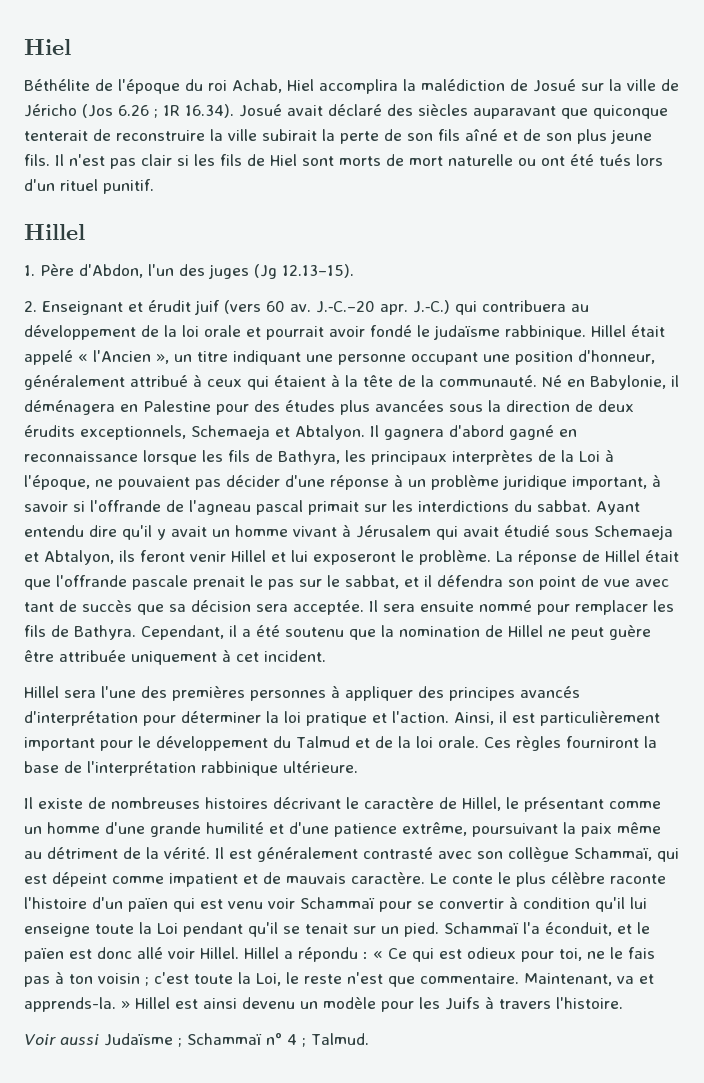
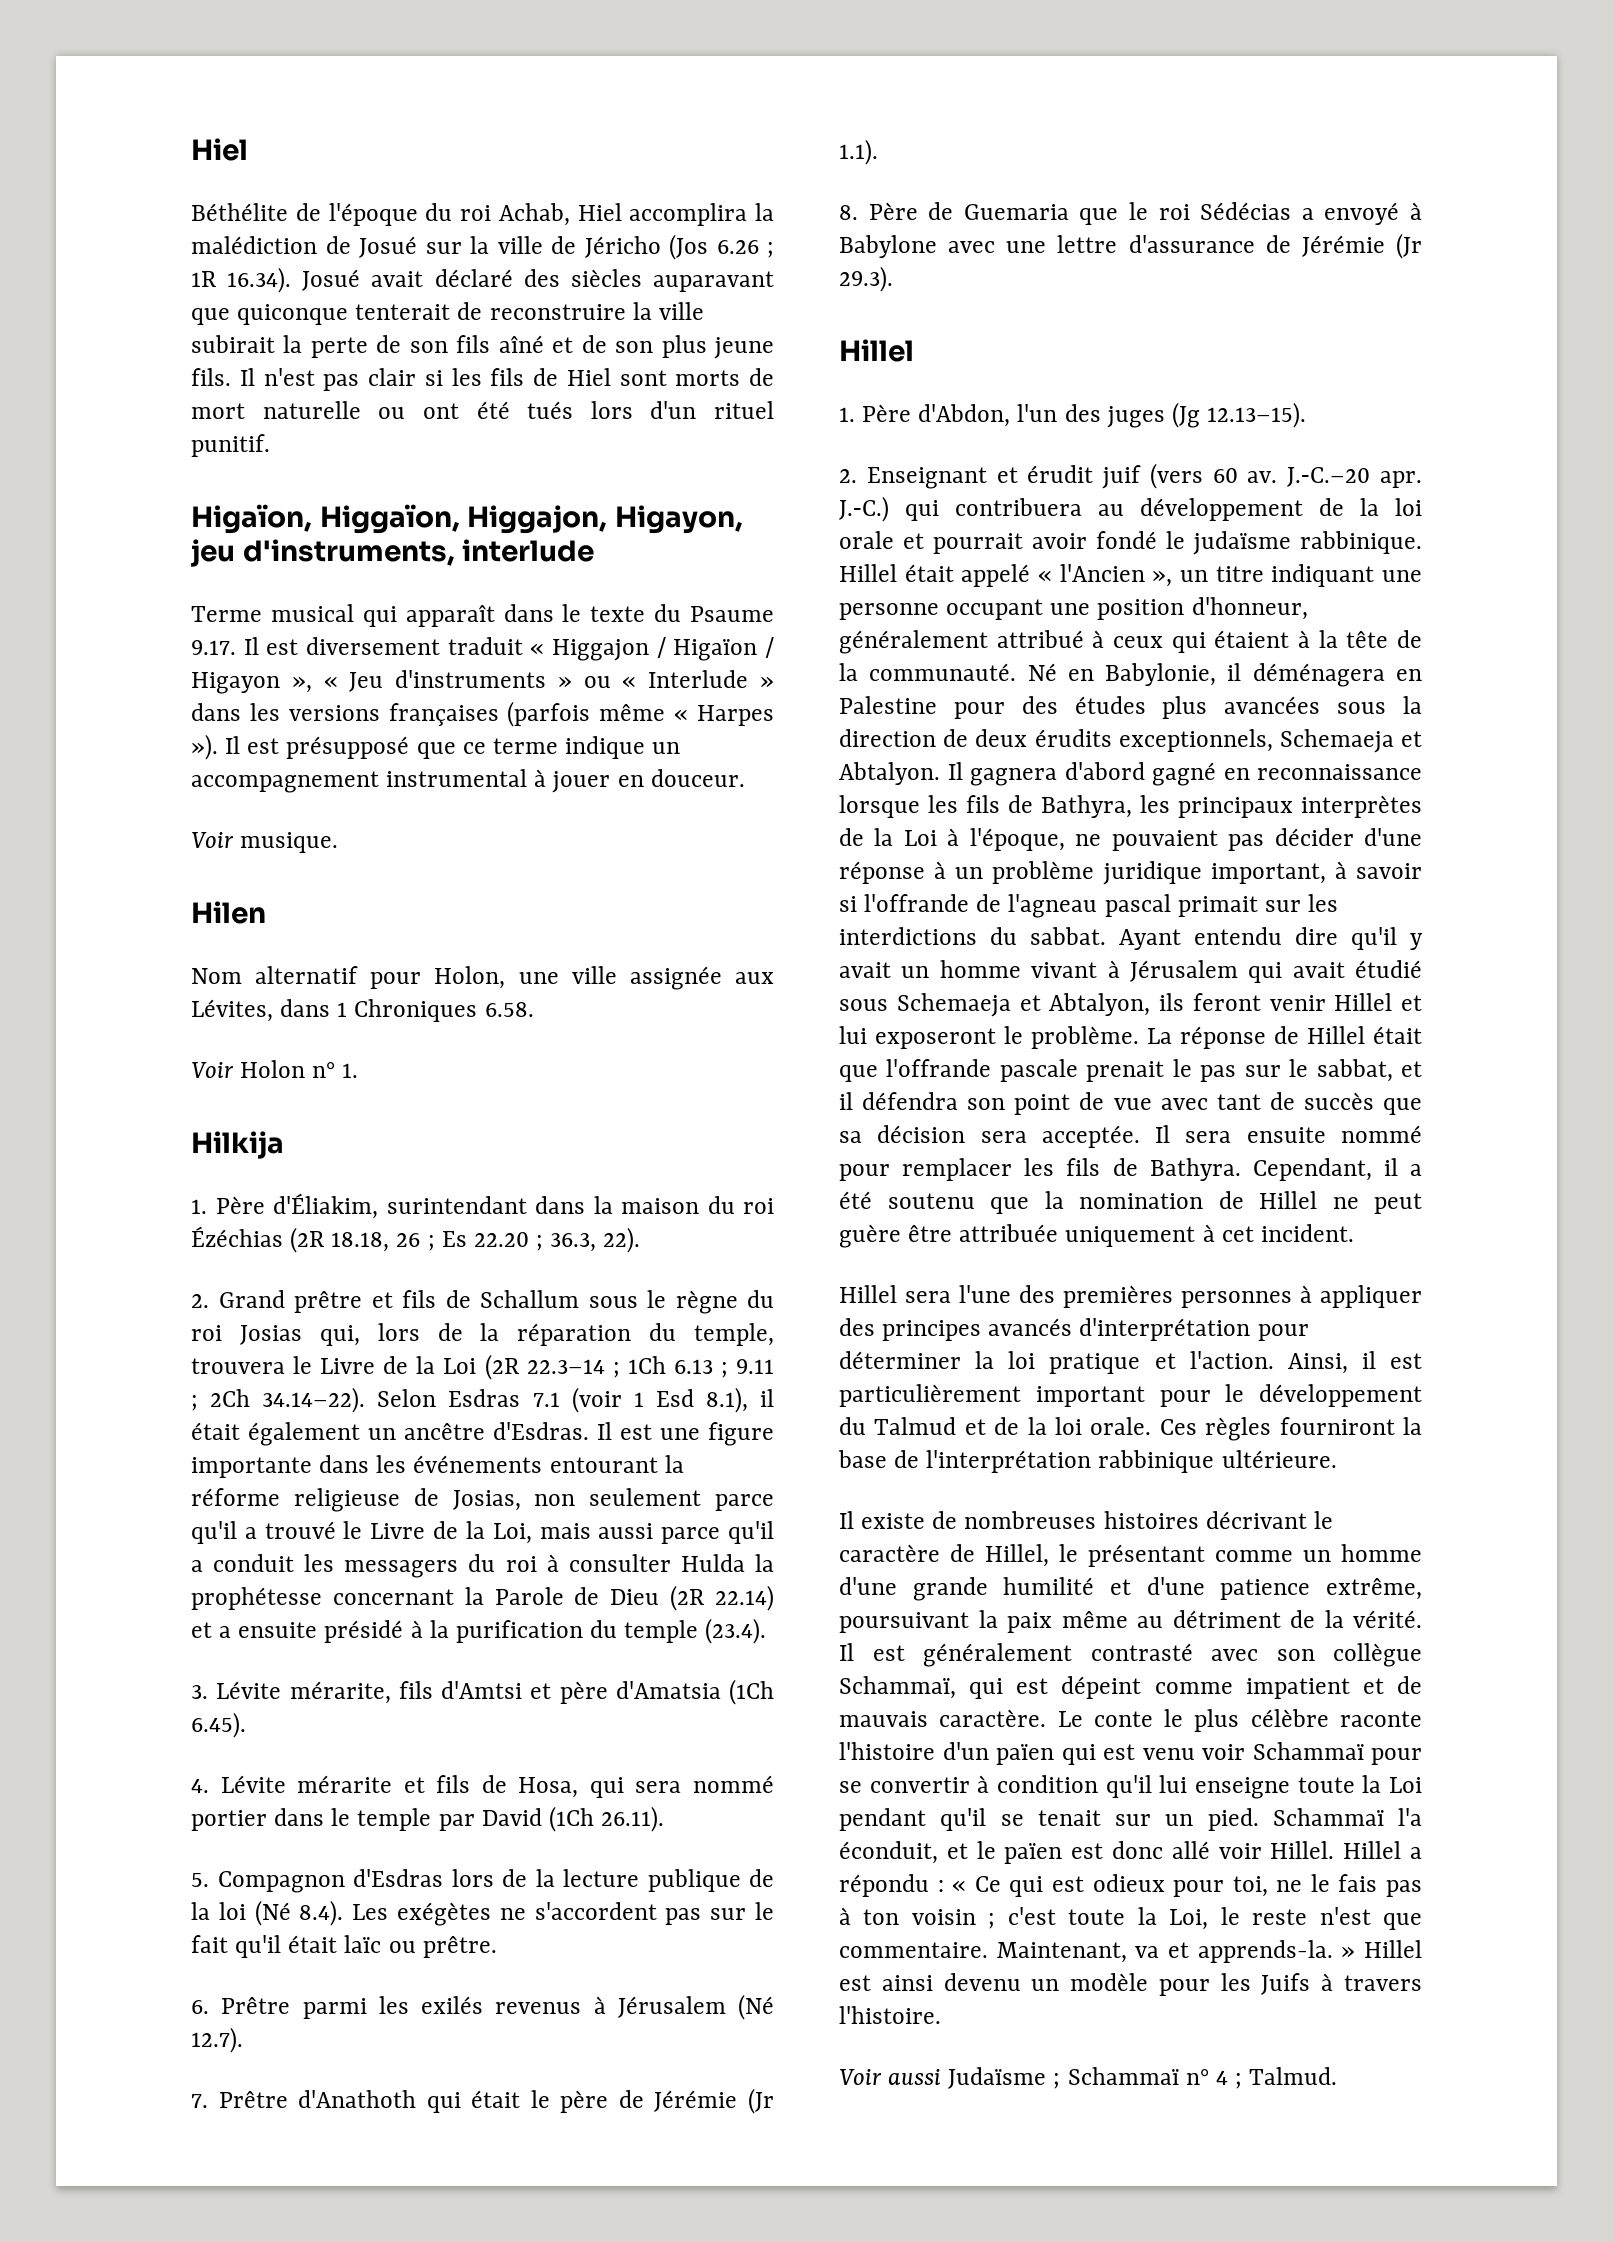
+ Higaïon, Higgaïon, Higgajon, Higayon, jeu d'instruments, interlude
+ Terme musical qui apparaît dans le texte du Psaume 9.17. Il est diversement traduit « Higgajon / Higaïon / Higayon », « Jeu d'instruments » ou « Interlude » dans les versions françaises (parfois même « Harpes »). Il est présupposé que ce terme indique un accompagnement instrumental à jouer en douceur.
+ Voir musique.
+ Hilen
+ Nom alternatif pour Holon, une ville assignée aux Lévites, dans 1 Chroniques 6.58.
+ Voir Holon n° 1.
+ Hilkija
+ 1. Père d'Éliakim, surintendant dans la maison du roi Ézéchias (2R 18.18, 26 ; Es 22.20 ; 36.3, 22).
+ 2. Grand prêtre et fils de Schallum sous le règne du roi Josias qui, lors de la réparation du temple, trouvera le Livre de la Loi (2R 22.3–14 ; 1Ch 6.13 ; 9.11 ; 2Ch 34.14–22). Selon Esdras 7.1 (voir 1 Esd 8.1), il était également un ancêtre d'Esdras. Il est une figure importante dans les événements entourant la réforme religieuse de Josias, non seulement parce qu'il a trouvé le Livre de la Loi, mais aussi parce qu'il a conduit les messagers du roi à consulter Hulda la prophétesse concernant la Parole de Dieu (2R 22.14) et a ensuite présidé à la purification du temple (23.4).
+ 3. Lévite mérarite, fils d'Amtsi et père d'Amatsia (1Ch 6.45).
+ 4. Lévite mérarite et fils de Hosa, qui sera nommé portier dans le temple par David (1Ch 26.11).
+ 5. Compagnon d'Esdras lors de la lecture publique de la loi (Né 8.4). Les exégètes ne s'accordent pas sur le fait qu'il était laïc ou prêtre.
+ 6. Prêtre parmi les exilés revenus à Jérusalem (Né 12.7).
+ 7. Prêtre d'Anathoth qui était le père de Jérémie (Jr 1.1).
+ 8. Père de Guemaria que le roi Sédécias a envoyé à Babylone avec une lettre d'assurance de Jérémie (Jr 29.3).

